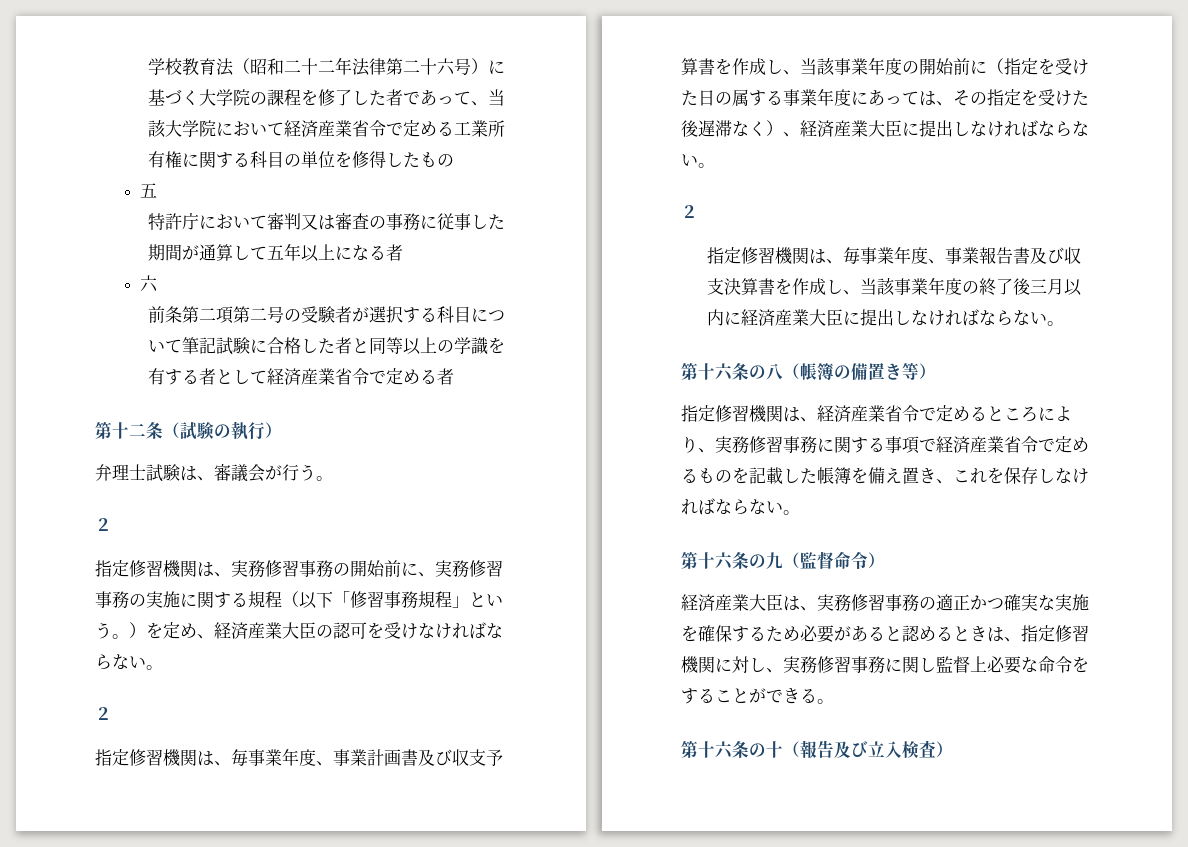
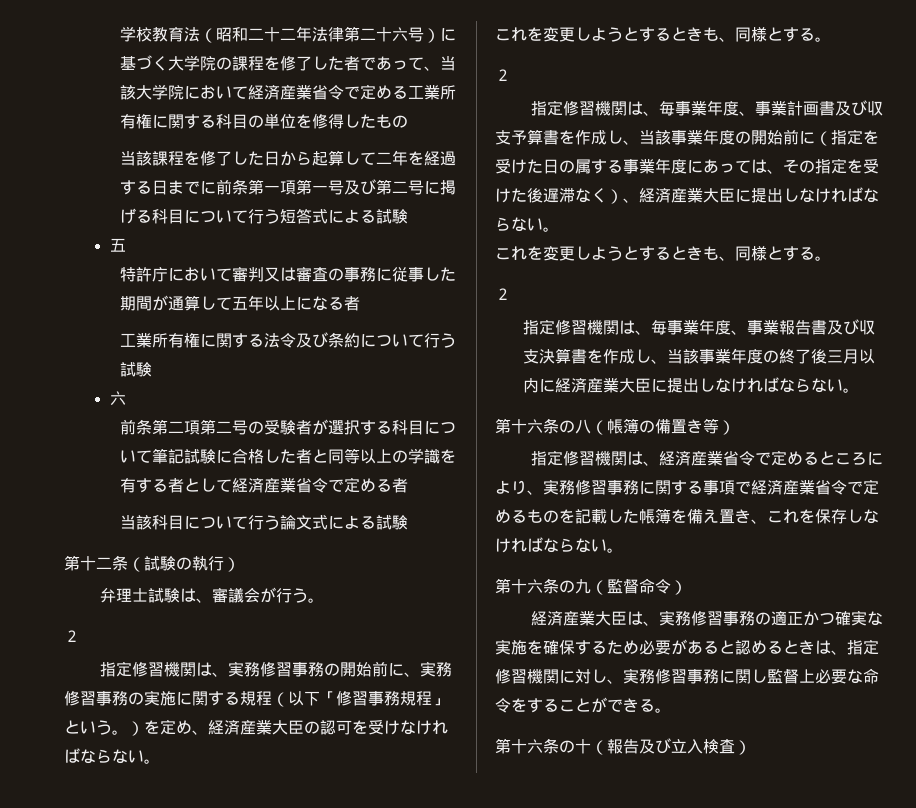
+ 当該課程を修了した日から起算して二年を経過する日までに前条第一項第一号及び第二号に掲げる科目について行う短答式による試験
+ 工業所有権に関する法令及び条約について行う試験
+ 当該科目について行う論文式による試験
  指定修習機関は、実務修習事務の開始前に、実務修習事務の実施に関する規程（以下「修習事務規程」という。）を定め、経済産業大臣の認可を受けなければならない。
+ これを変更しようとするときも、同様とする。
  指定修習機関は、毎事業年度、事業計画書及び収支予算書を作成し、当該事業年度の開始前に（指定を受けた日の属する事業年度にあっては、その指定を受けた後遅滞なく）、経済産業大臣に提出しなければならない。
+ これを変更しようとするときも、同様とする。

